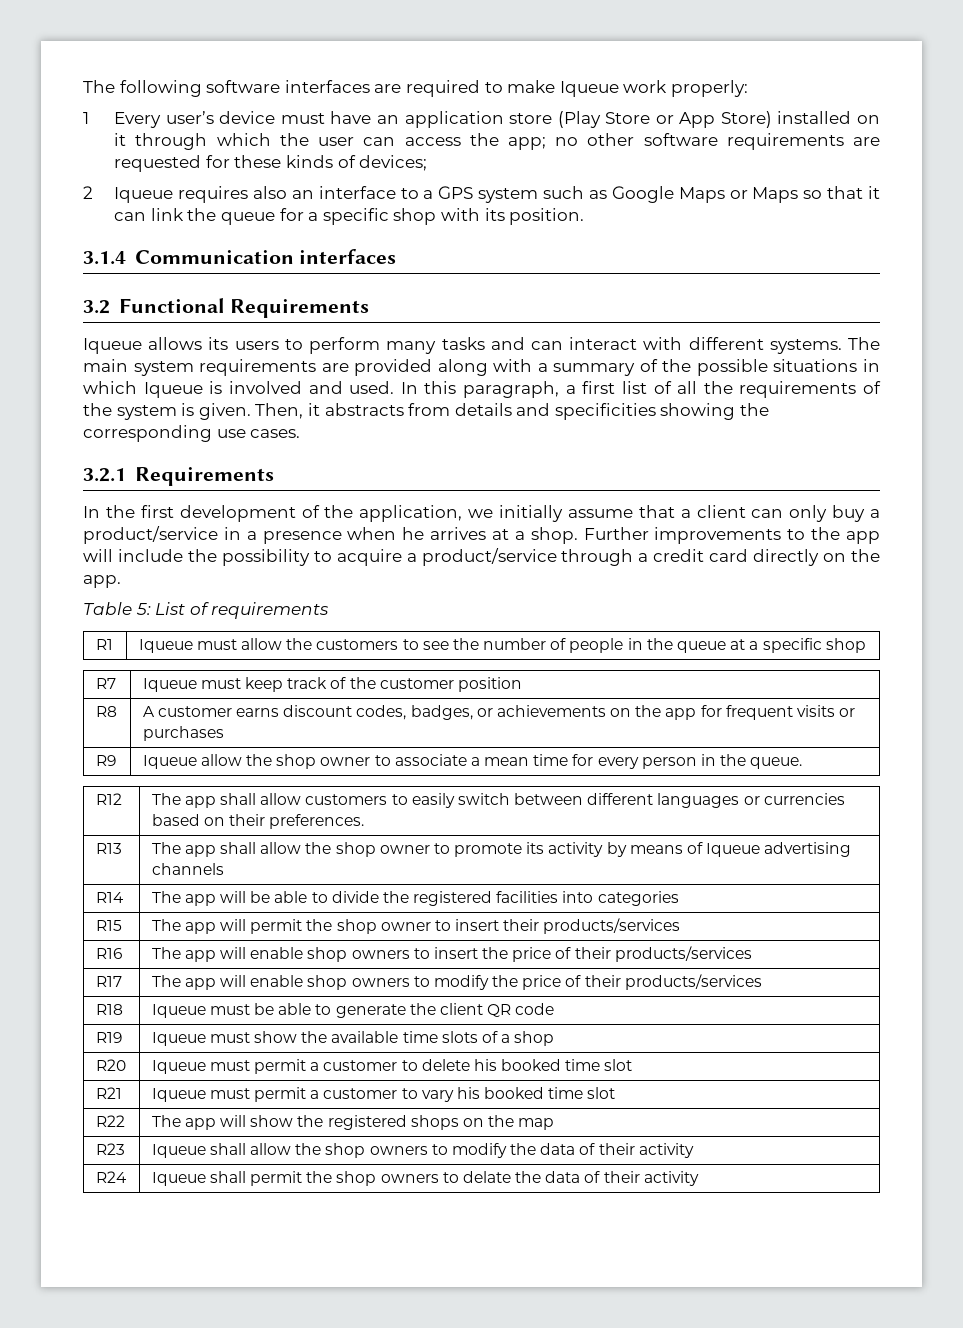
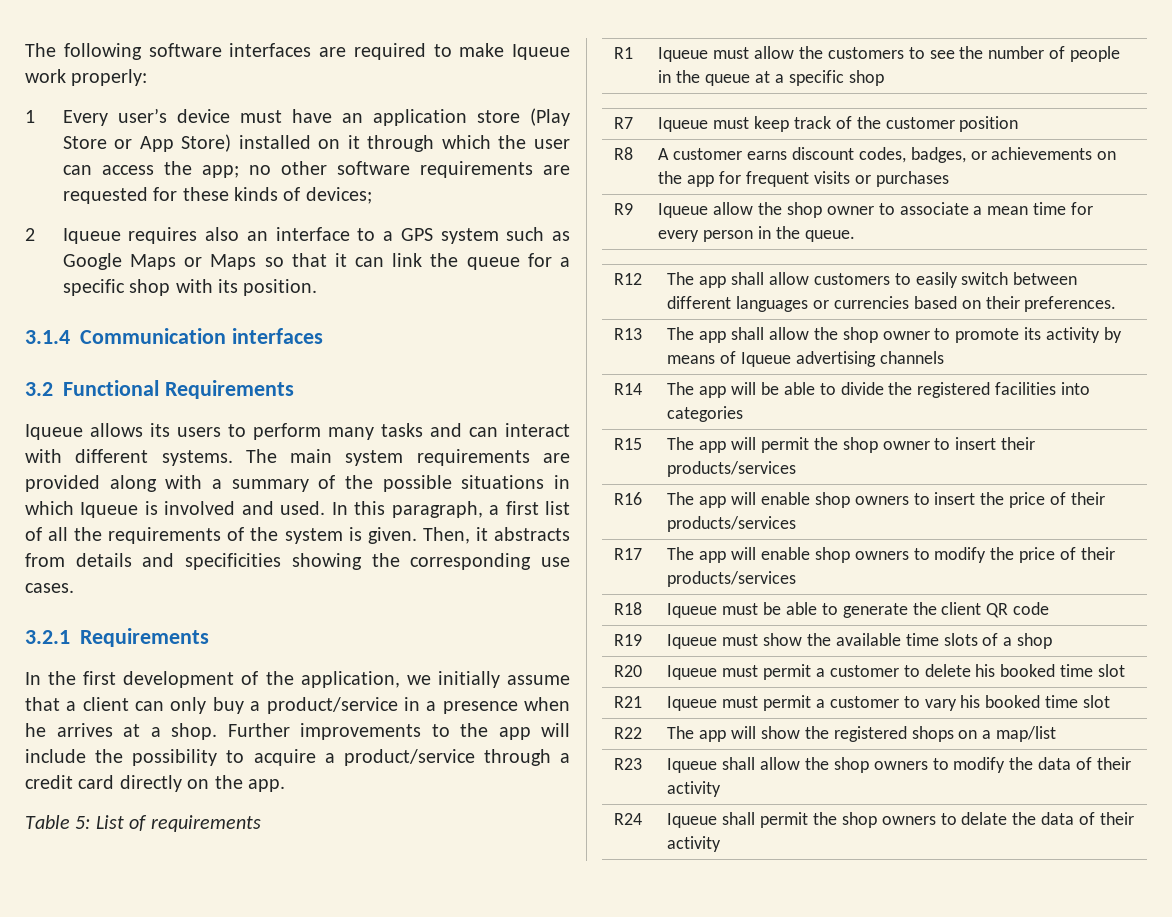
- R22 | The app will show the registered shops on the map
+ R22 | The app will show the registered shops on a map/list

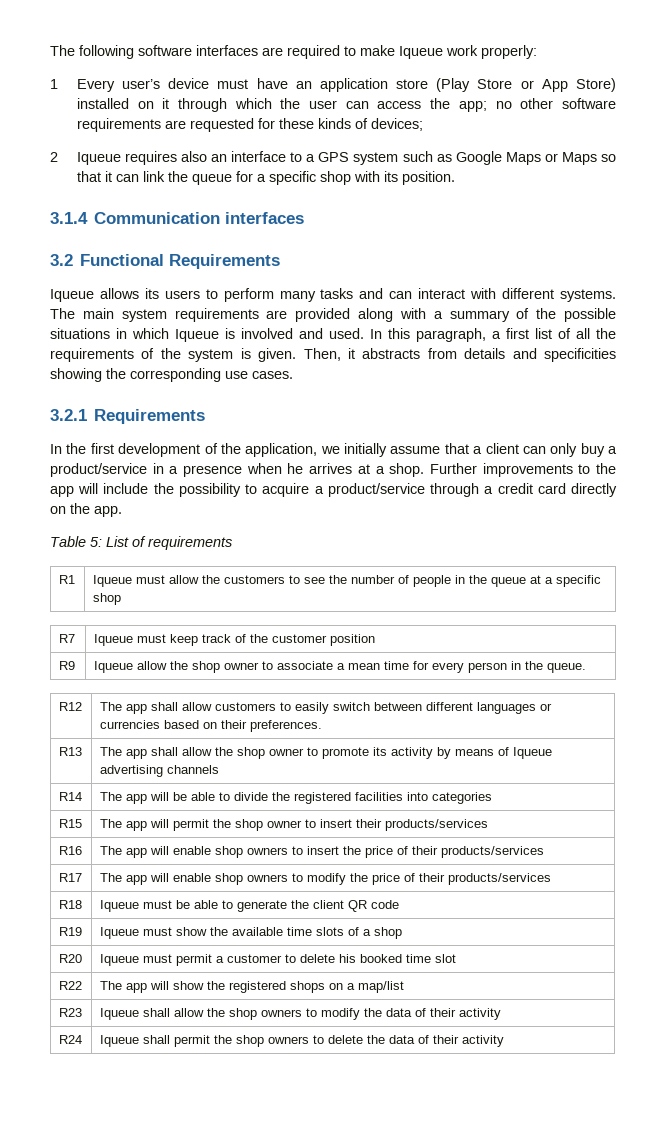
- R8 | A customer earns discount codes, badges, or achievements on the app for frequent visits or purchases
- R21 | Iqueue must permit a customer to vary his booked time slot
- R24 | Iqueue shall permit the shop owners to delate the data of their activity
+ R24 | Iqueue shall permit the shop owners to delete the data of their activity

